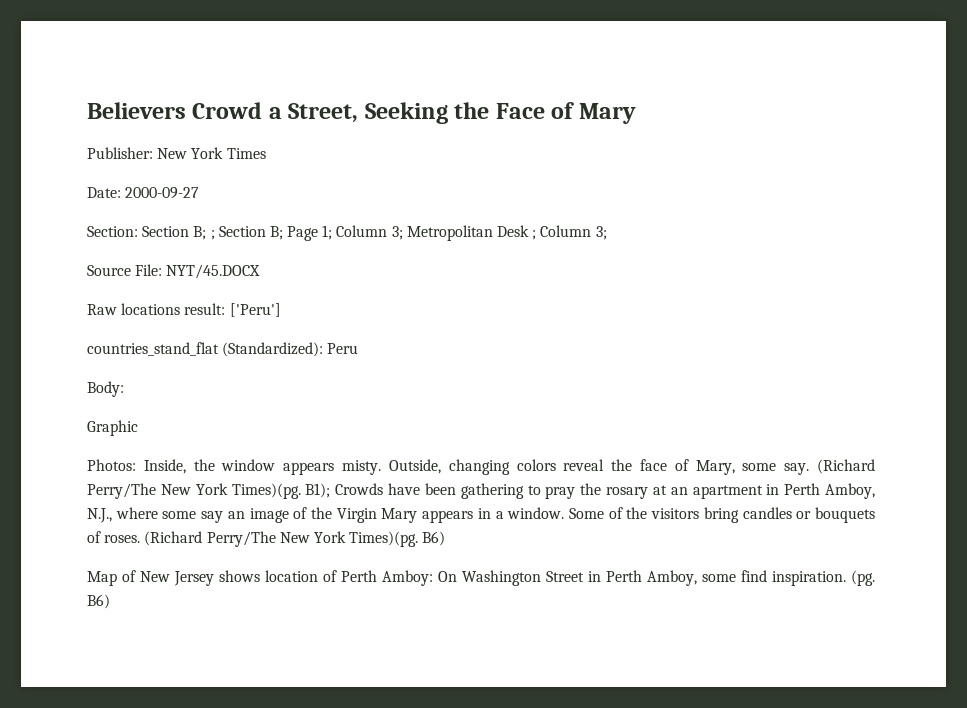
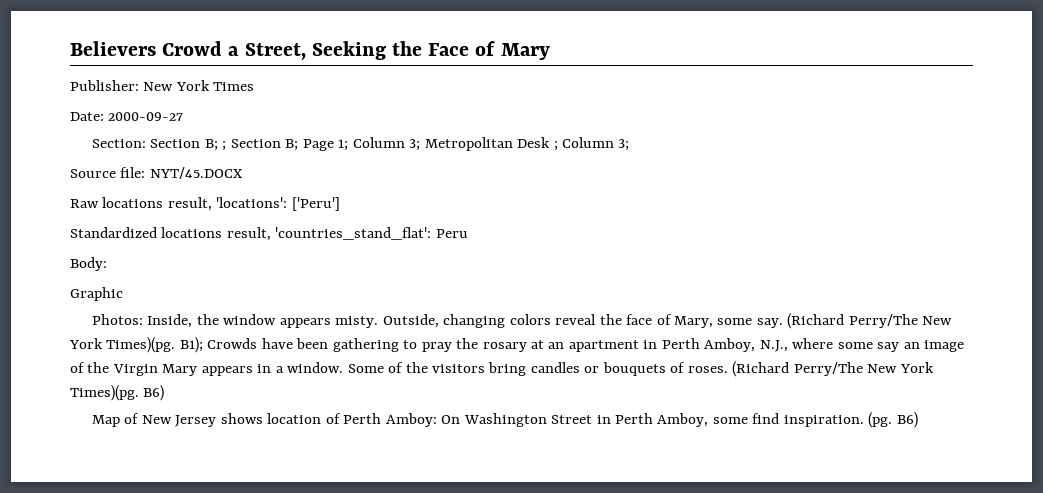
- Source File: NYT/45.DOCX
+ Source file: NYT/45.DOCX
- Raw locations result: ['Peru']
+ Raw locations result, 'locations': ['Peru']
- countries_stand_flat (Standardized): Peru
+ Standardized locations result, 'countries_stand_flat': Peru

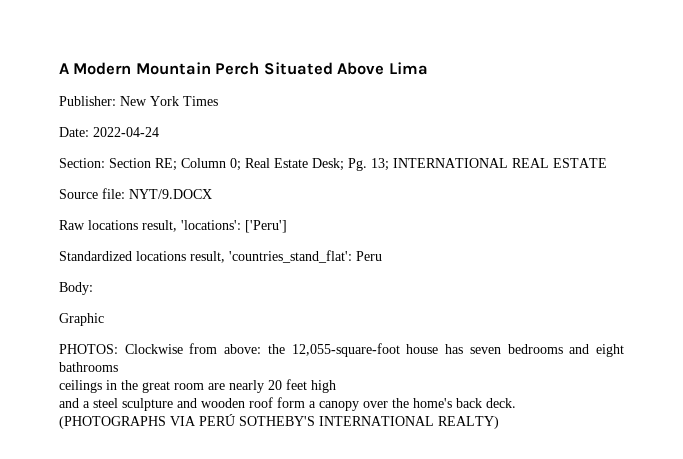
- Believers Crowd a Street, Seeking the Face of Mary
+ A Modern Mountain Perch Situated Above Lima
- Date: 2000-09-27
+ Date: 2022-04-24
- Section: Section B; ; Section B; Page 1; Column 3; Metropolitan Desk ; Column 3;
+ Section: Section RE; Column 0; Real Estate Desk; Pg. 13; INTERNATIONAL REAL ESTATE
- Source file: NYT/45.DOCX
+ Source file: NYT/9.DOCX
- Photos: Inside, the window appears misty. Outside, changing colors reveal the face of Mary, some say. (Richard Perry/The New York Times)(pg. B1); Crowds have been gathering to pray the rosary at an apartment in Perth Amboy, N.J., where some say an image of the Virgin Mary appears in a window. Some of the visitors bring candles or bouquets of roses. (Richard Perry/The New York Times)(pg. B6)
- Map of New Jersey shows location of Perth Amboy: On Washington Street in Perth Amboy, some find inspiration. (pg. B6)
+ PHOTOS: Clockwise from above: the 12,055-square-foot house has seven bedrooms and eight bathrooms
+ ceilings in the great room are nearly 20 feet high
+ and a steel sculpture and wooden roof form a canopy over the home's back deck. (PHOTOGRAPHS VIA PERÚ SOTHEBY'S INTERNATIONAL REALTY)

